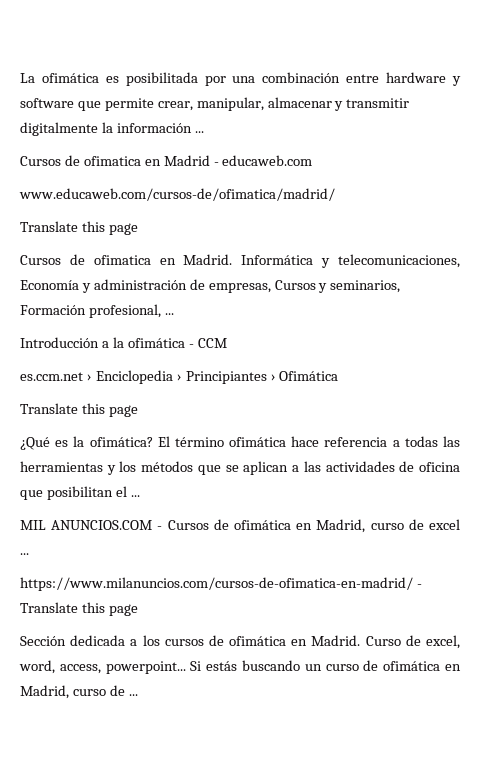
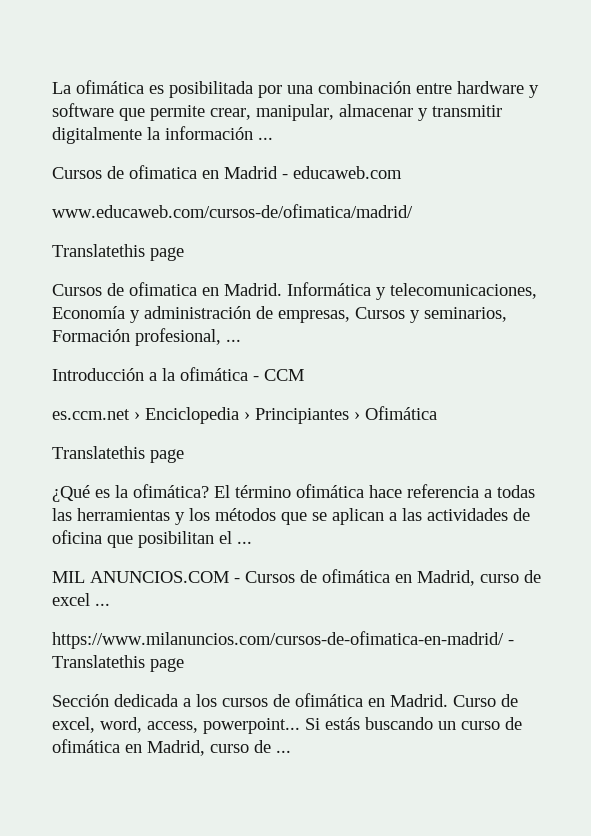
  www.educaweb.com/cursos-de/ofimatica/madrid/
- Translate this page
+ Translatethis page
  es.ccm.net › Enciclopedia › Principiantes › Ofimática
- Translate this page
+ Translatethis page
- https://www.milanuncios.com/cursos-de-ofimatica-en-madrid/ - Translate this page
+ https://www.milanuncios.com/cursos-de-ofimatica-en-madrid/ - Translatethis page

